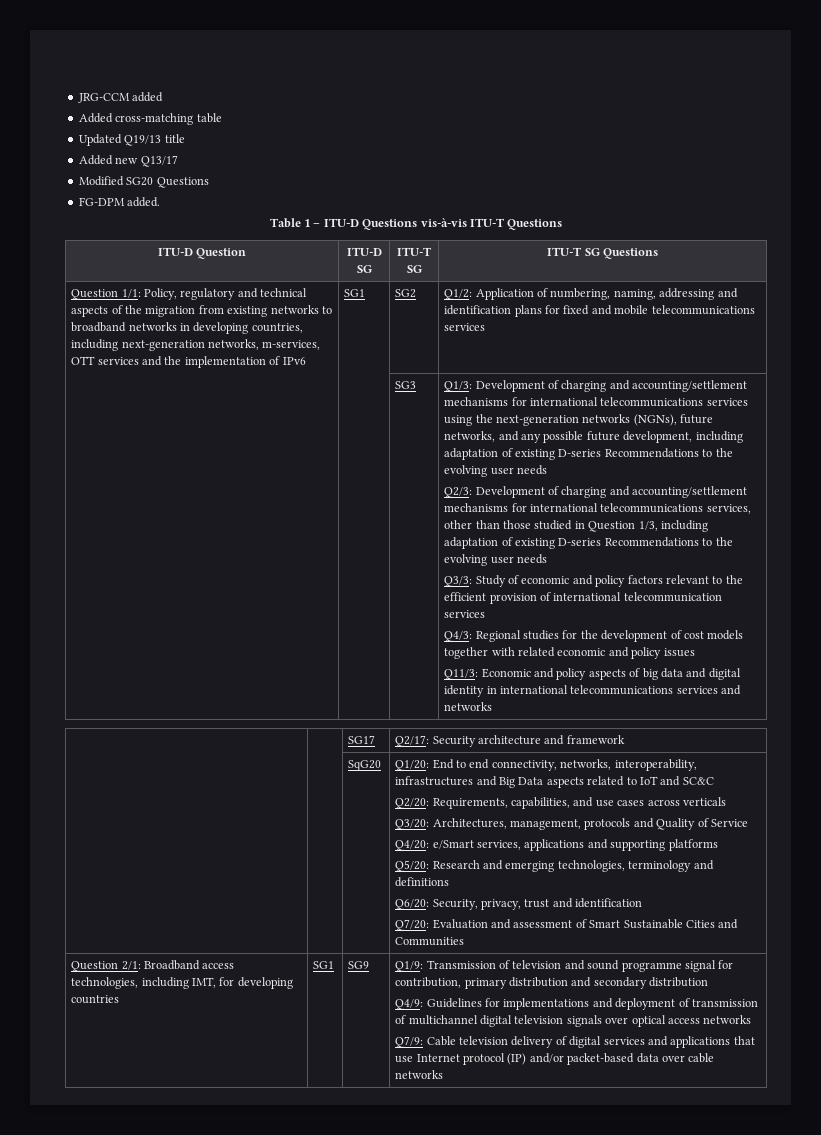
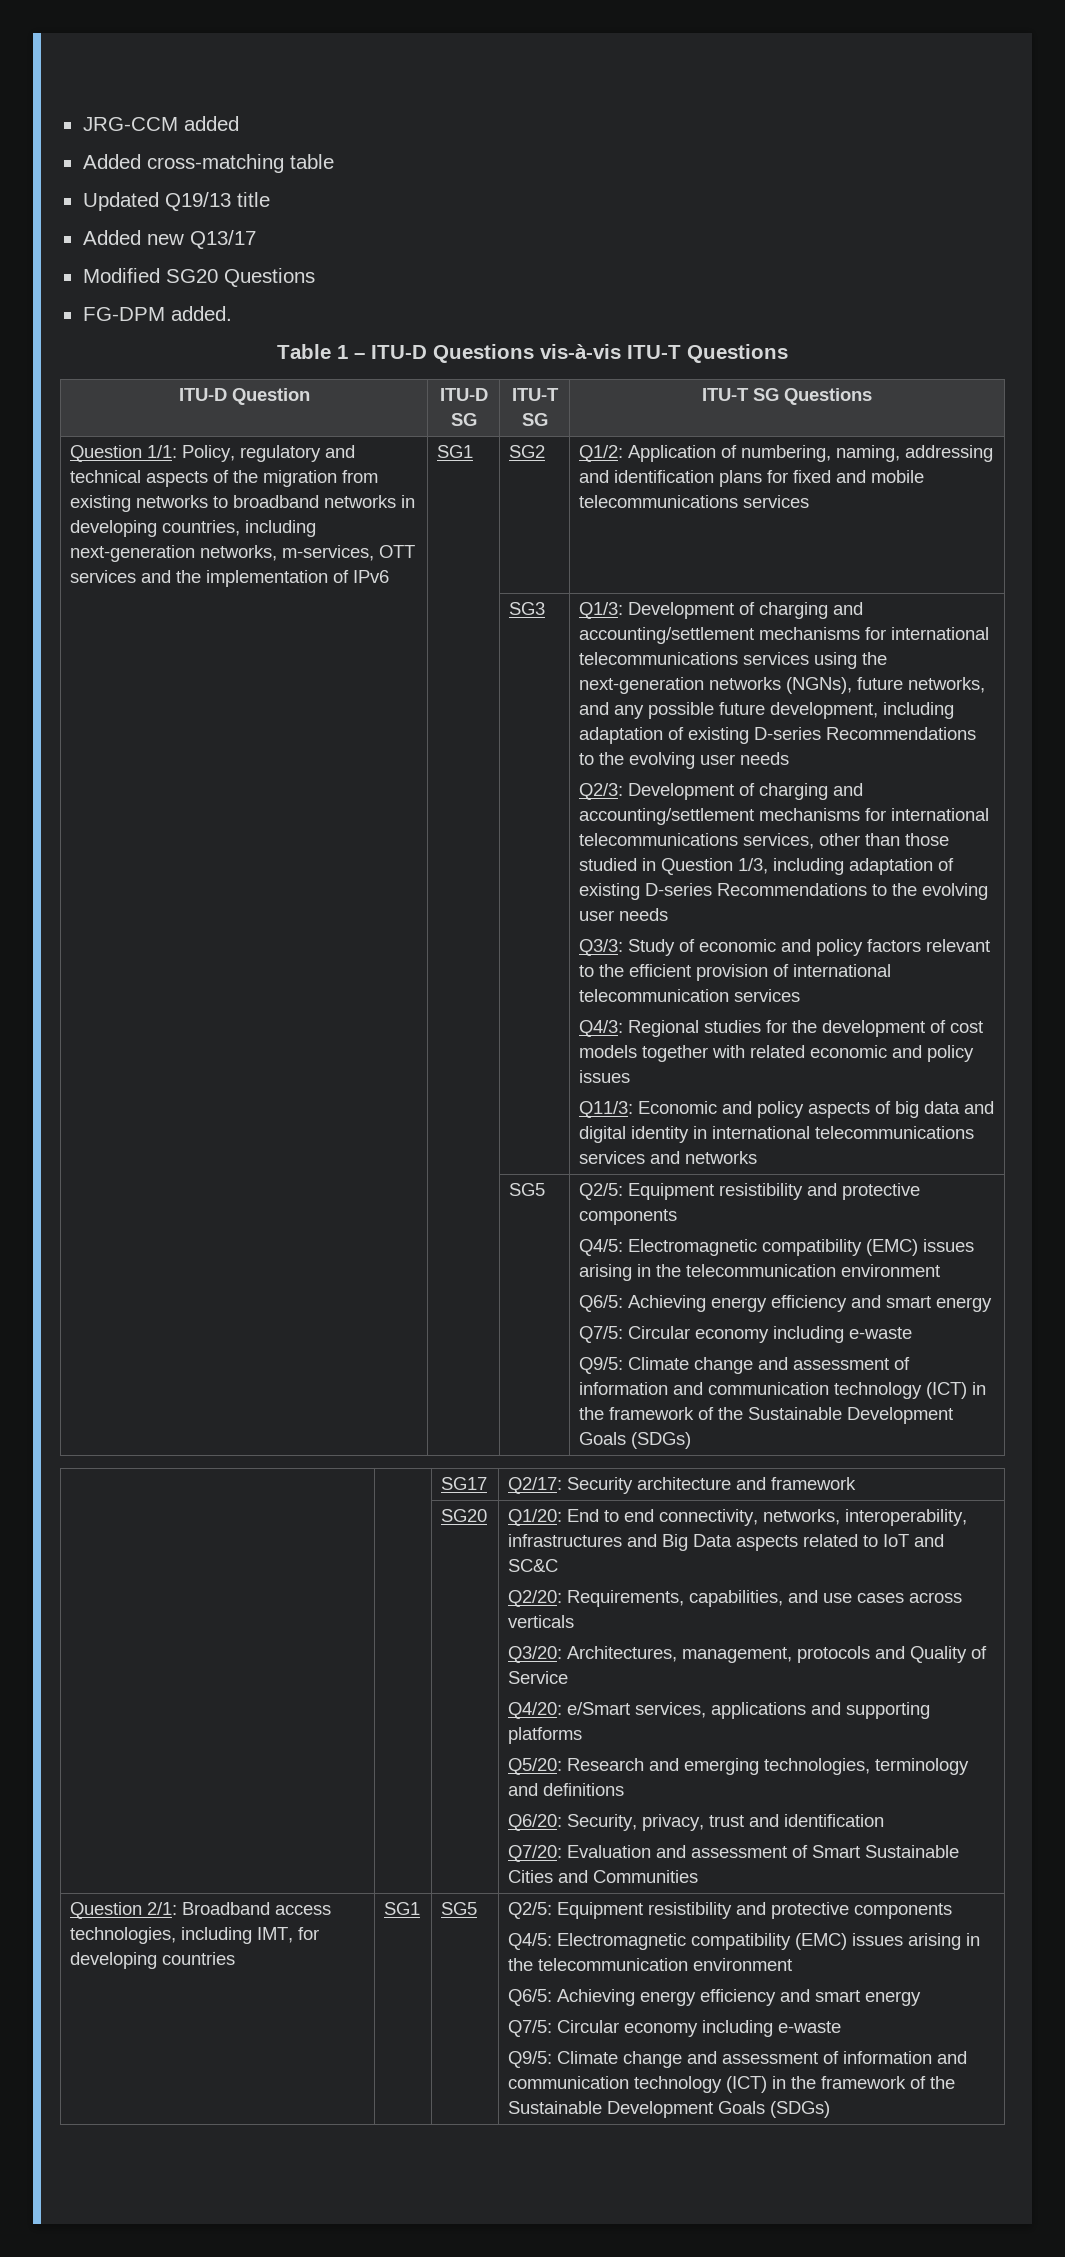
  Q11/3: Economic and policy aspects of big data and digital identity in international telecommunications services and networks
+ | | SG5 | Q2/5: Equipment resistibility and protective components
+ Q4/5: Electromagnetic compatibility (EMC) issues arising in the telecommunication environment
+ Q6/5: Achieving energy efficiency and smart energy
+ Q7/5: Circular economy including e-waste
+ Q9/5: Climate change and assessment of information and communication technology (ICT) in the framework of the Sustainable Development Goals (SDGs)
  | | SG17 | Q2/17: Security architecture and framework
- | | SqG20
+ | | SG20
- SG1 | SG9 | Q1/9: Transmission of television and sound programme signal for contribution, primary distribution and secondary distribution
- Q4/9: Guidelines for implementations and deployment of transmission of multichannel digital television signals over optical access networks
- Q7/9: Cable television delivery of digital services and applications that use Internet protocol (IP) and/or packet-based data over cable networks
+ SG1 | SG5 | Q2/5: Equipment resistibility and protective components
+ Q4/5: Electromagnetic compatibility (EMC) issues arising in the telecommunication environment
+ Q6/5: Achieving energy efficiency and smart energy
+ Q7/5: Circular economy including e-waste
+ Q9/5: Climate change and assessment of information and communication technology (ICT) in the framework of the Sustainable Development Goals (SDGs)

